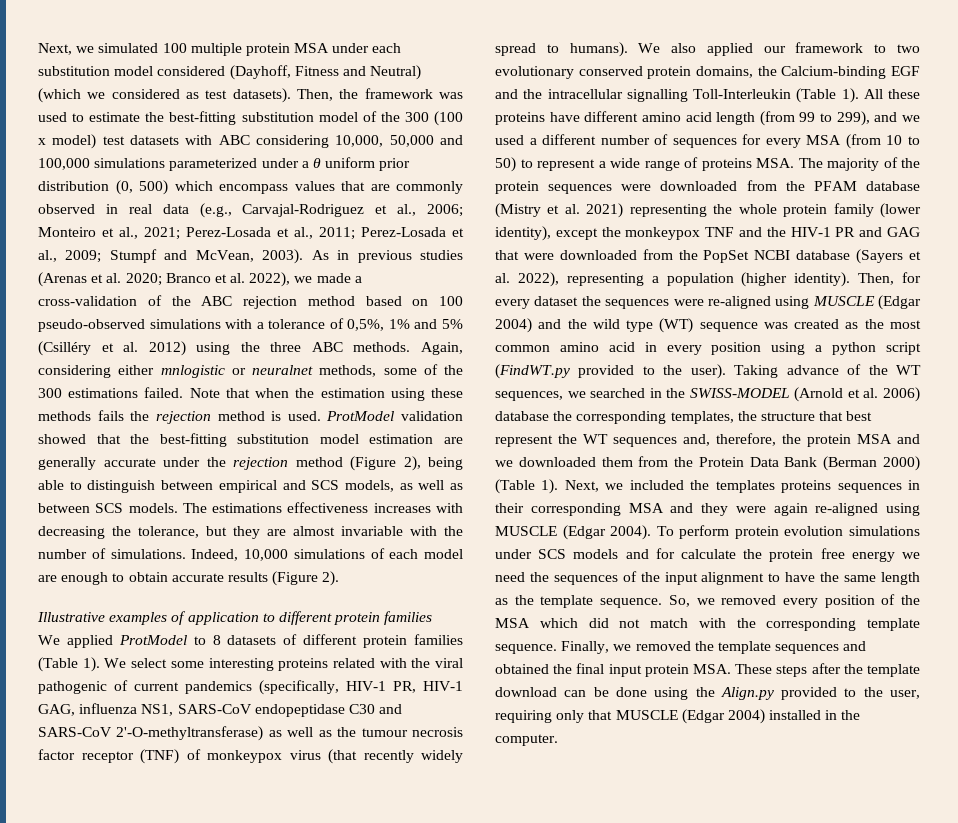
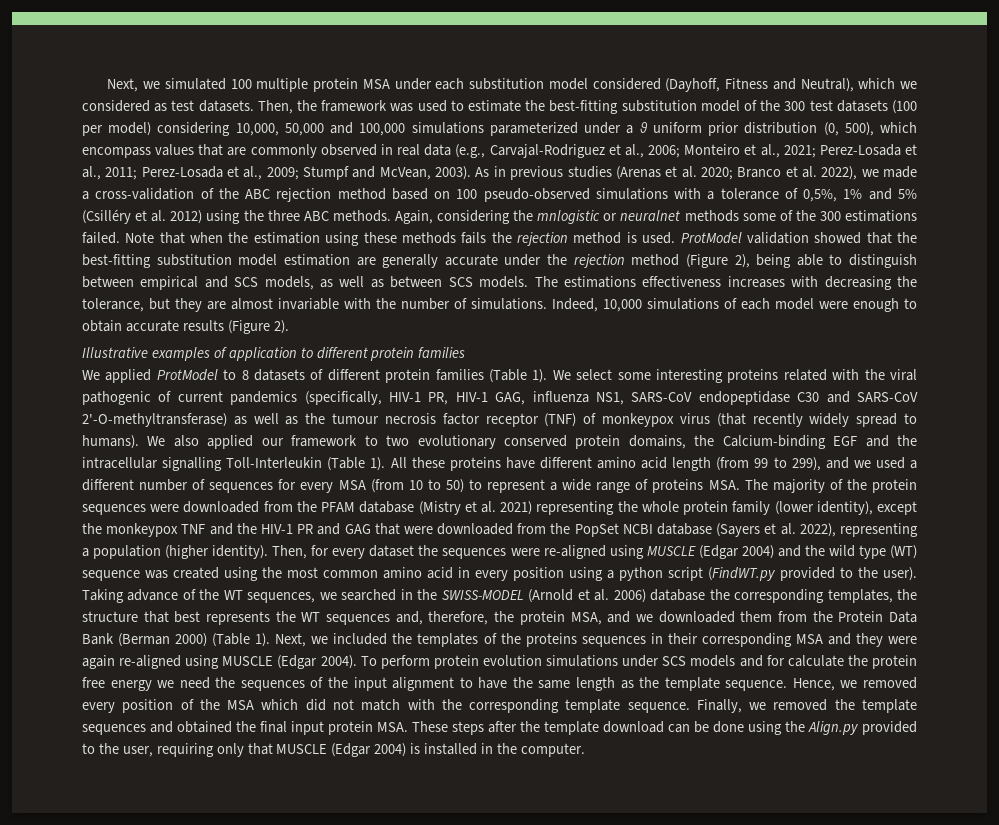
- Next, we simulated 100 multiple protein MSA under each substitution model considered (Dayhoff, Fitness and Neutral) (which we considered as test datasets).
+ Next, we simulated 100 multiple protein MSA under each substitution model considered (Dayhoff, Fitness and Neutral), which we considered as test datasets.
- Then, the framework was used to estimate the best-fitting substitution model of the 300 (100 x model) test datasets with ABC considering 10,000, 50,000 and 100,000 simulations parameterized under a θ uniform prior distribution (0, 500) which encompass values that are commonly observed in real data (e.g., Carvajal-Rodriguez et al., 2006; Monteiro et al., 2021; Perez-Losada et al., 2011; Perez-Losada et al., 2009; Stumpf and McVean, 2003).
+ Then, the framework was used to estimate the best-fitting substitution model of the 300 test datasets (100 per model) considering 10,000, 50,000 and 100,000 simulations parameterized under a θ uniform prior distribution (0, 500), which encompass values that are commonly observed in real data (e.g., Carvajal-Rodriguez et al., 2006; Monteiro et al., 2021; Perez-Losada et al., 2011; Perez-Losada et al., 2009; Stumpf and McVean, 2003).
- Again, considering either mnlogistic or neuralnet methods, some of the 300 estimations failed.
+ Again, considering the mnlogistic or neuralnet methods some of the 300 estimations failed.
- Indeed, 10,000 simulations of each model are enough to obtain accurate results (Figure 2).
+ Indeed, 10,000 simulations of each model were enough to obtain accurate results (Figure 2).
- Then, for every dataset the sequences were re-aligned using MUSCLE (Edgar 2004) and the wild type (WT) sequence was created as the most common amino acid in every position using a python script (FindWT.py provided to the user).
+ Then, for every dataset the sequences were re-aligned using MUSCLE (Edgar 2004) and the wild type (WT) sequence was created using the most common amino acid in every position using a python script (FindWT.py provided to the user).
- Taking advance of the WT sequences, we searched in the SWISS-MODEL (Arnold et al. 2006) database the corresponding templates, the structure that best represent the WT sequences and, therefore, the protein MSA and we downloaded them from the Protein Data Bank (Berman 2000) (Table 1).
+ Taking advance of the WT sequences, we searched in the SWISS-MODEL (Arnold et al. 2006) database the corresponding templates, the structure that best represents the WT sequences and, therefore, the protein MSA, and we downloaded them from the Protein Data Bank (Berman 2000) (Table 1).
- Next, we included the templates proteins sequences in their corresponding MSA and they were again re-aligned using MUSCLE (Edgar 2004).
+ Next, we included the templates of the proteins sequences in their corresponding MSA and they were again re-aligned using MUSCLE (Edgar 2004).
- So, we removed every position of the MSA which did not match with the corresponding template sequence.
+ Hence, we removed every position of the MSA which did not match with the corresponding template sequence.
- Finally, we removed the template sequences and obtained the final input protein MSA. These steps after the template download can be done using the Align.py provided to the user, requiring only that MUSCLE (Edgar 2004) installed in the computer.
+ Finally, we removed the template sequences and obtained the final input protein MSA. These steps after the template download can be done using the Align.py provided to the user, requiring only that MUSCLE (Edgar 2004) is installed in the computer.

